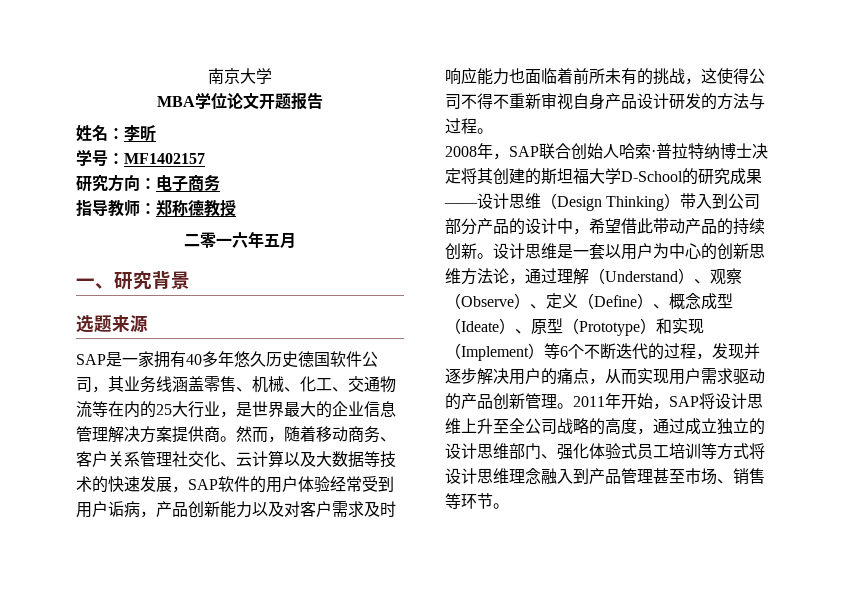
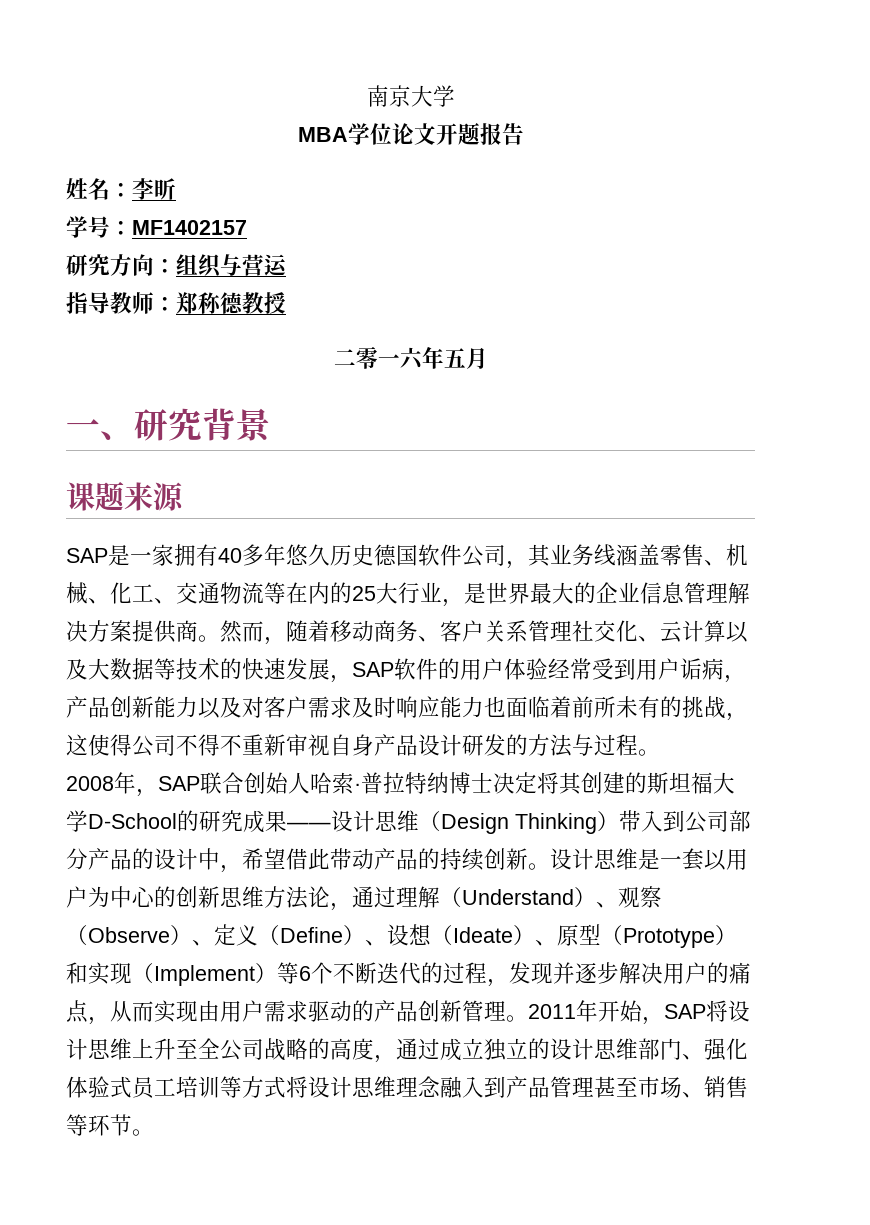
- 研究方向：电子商务
+ 研究方向：组织与营运
- 选题来源
+ 课题来源
- 设计思维是一套以用户为中心的创新思维方法论，通过理解（Understand）、观察（Observe）、定义（Define）、概念成型（Ideate）、原型（Prototype）和实现（Implement）等6个不断迭代的过程，发现并逐步解决用户的痛点，从而实现用户需求驱动的产品创新管理。
+ 设计思维是一套以用户为中心的创新思维方法论，通过理解（Understand）、观察（Observe）、定义（Define）、设想（Ideate）、原型（Prototype）和实现（Implement）等6个不断迭代的过程，发现并逐步解决用户的痛点，从而实现由用户需求驱动的产品创新管理。

